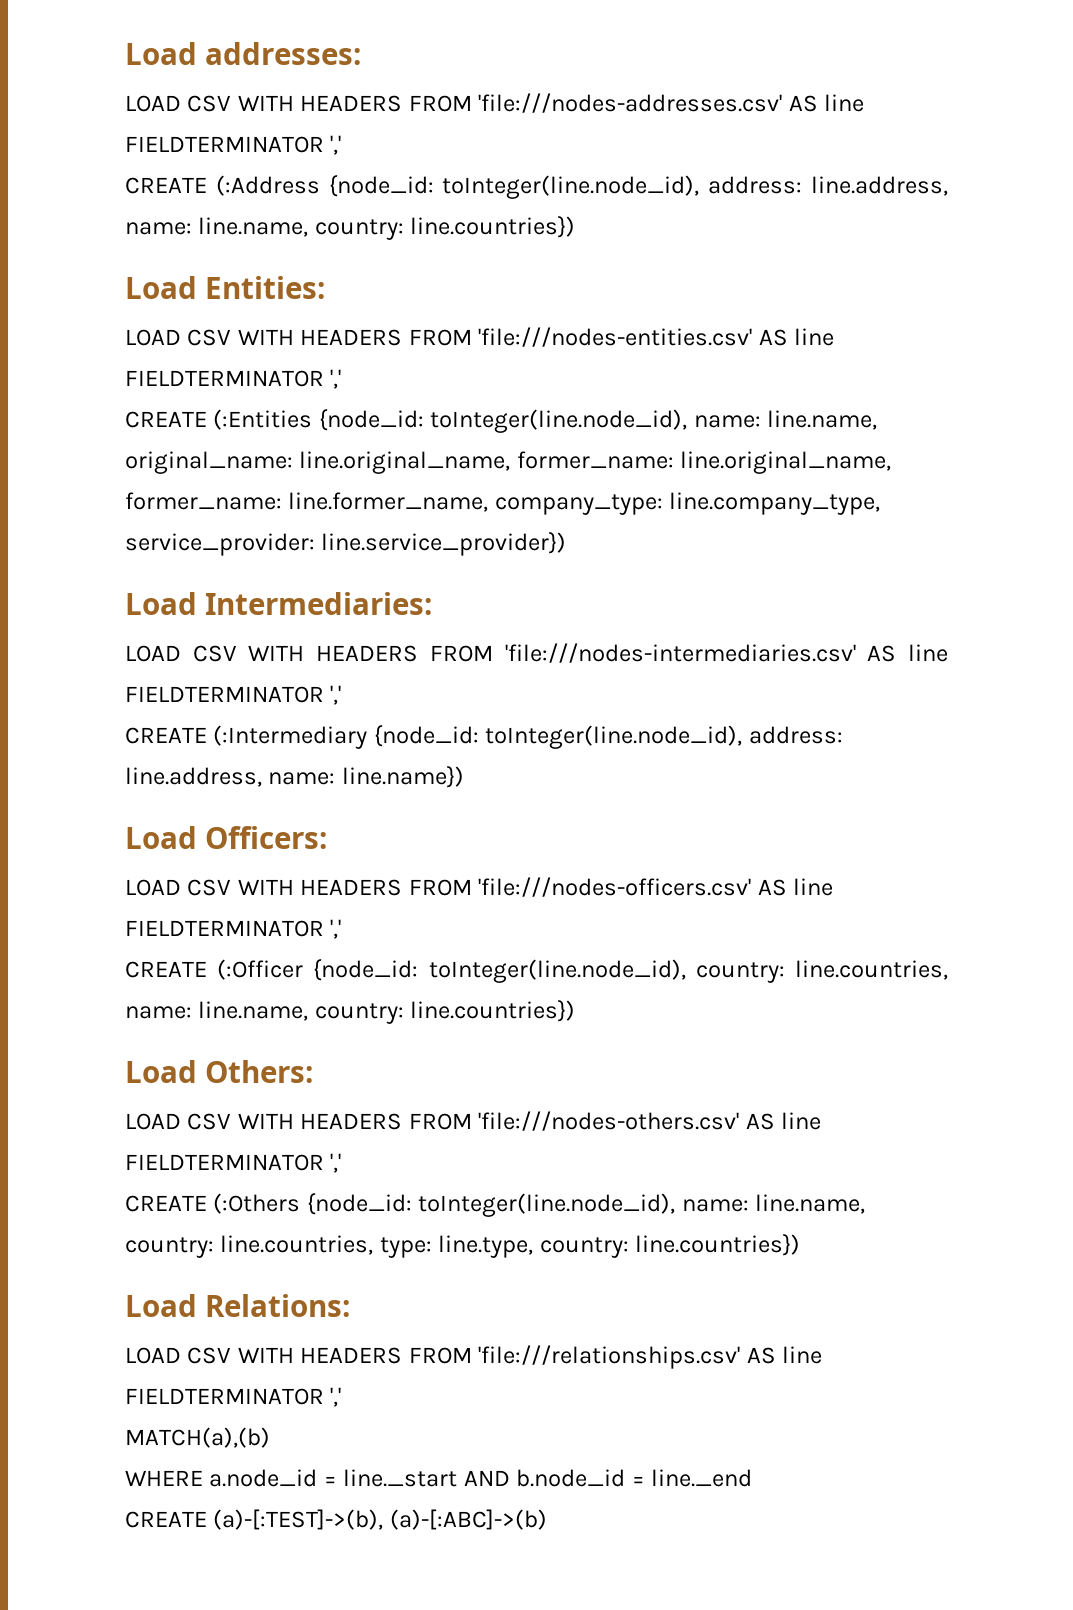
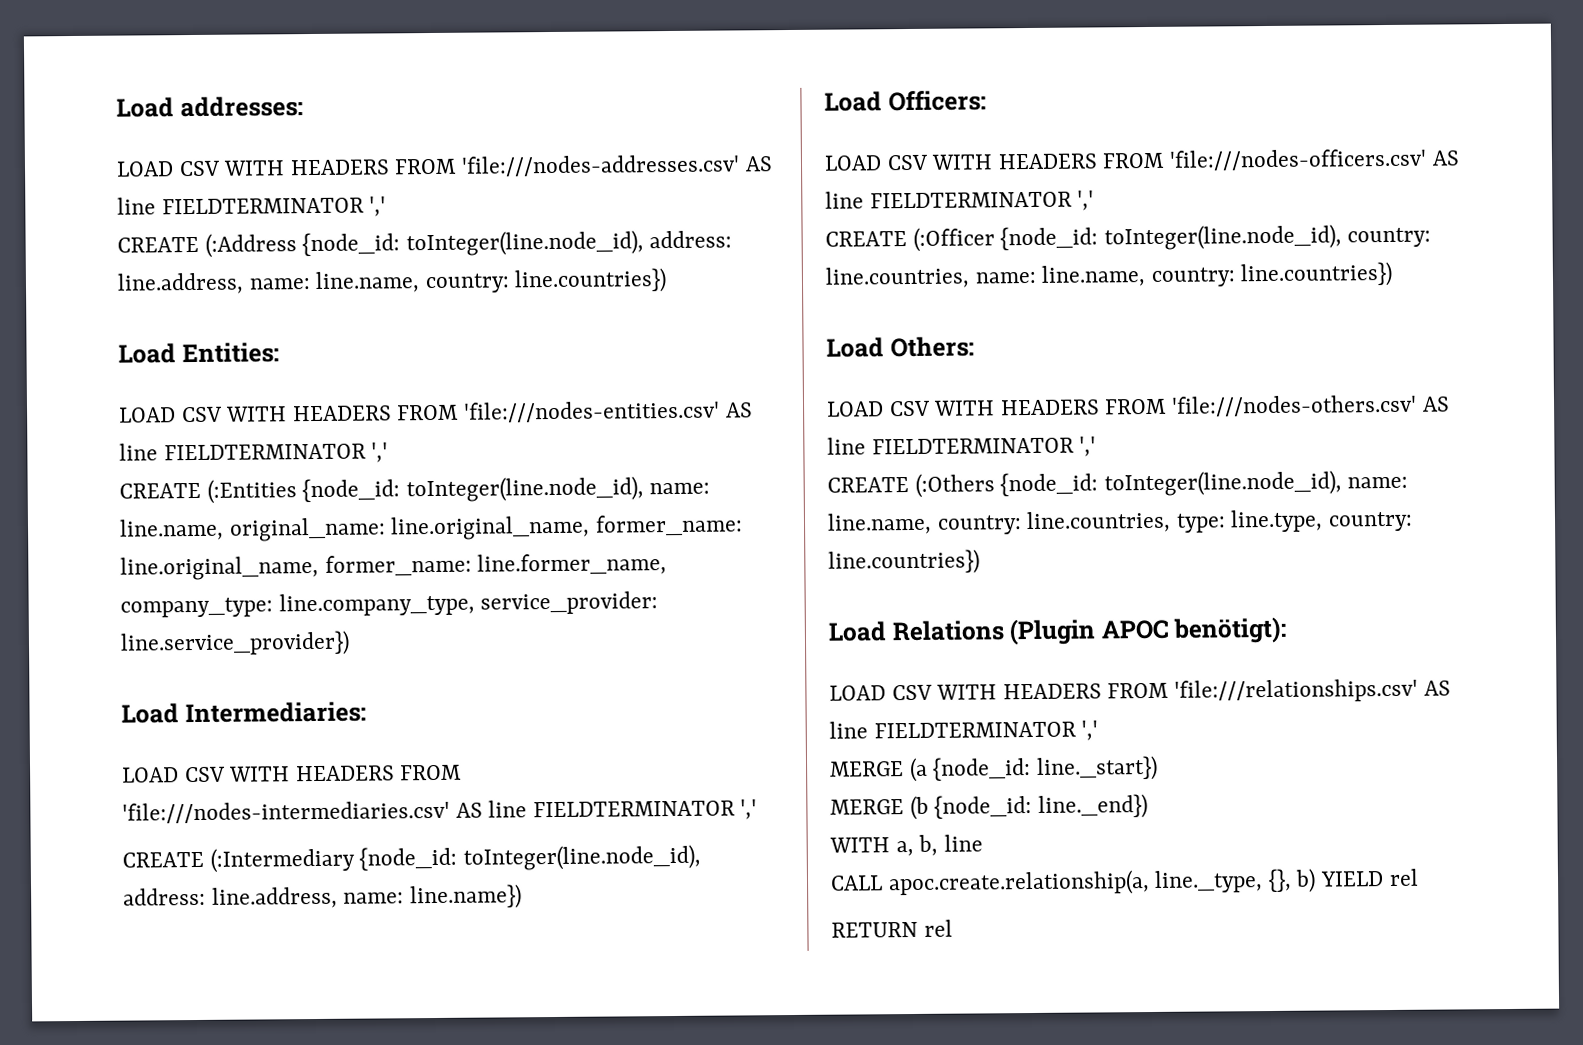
- Load Relations:
+ Load Relations (Plugin APOC benötigt):
- MATCH(a),(b)
- WHERE a.node_id = line._start AND b.node_id = line._end
- CREATE (a)-[:TEST]->(b), (a)-[:ABC]->(b)
+ MERGE (a {node_id: line._start})
+ MERGE (b {node_id: line._end})
+ WITH a, b, line
+ CALL apoc.create.relationship(a, line._type, {}, b) YIELD rel
+ RETURN rel

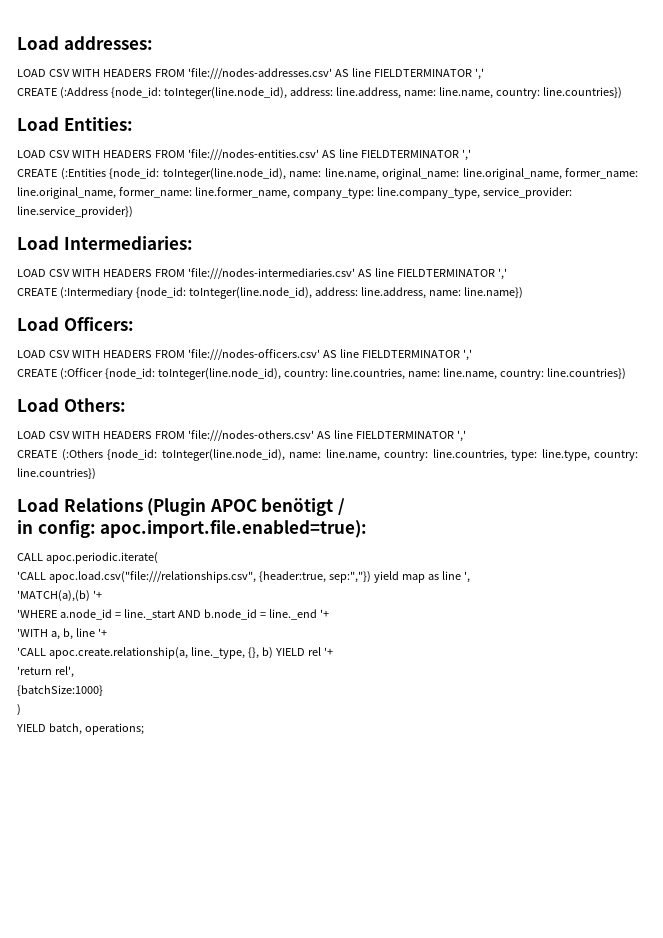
- Load Relations (Plugin APOC benötigt):
- LOAD CSV WITH HEADERS FROM 'file:///relationships.csv' AS line FIELDTERMINATOR ','
- MERGE (a {node_id: line._start})
- MERGE (b {node_id: line._end})
- WITH a, b, line
- CALL apoc.create.relationship(a, line._type, {}, b) YIELD rel
- RETURN rel
+ Load Relations (Plugin APOC benötigt /
+ in config: apoc.import.file.enabled=true):
+ CALL apoc.periodic.iterate(
+ 'CALL apoc.load.csv("file:///relationships.csv", {header:true, sep:","}) yield map as line ',
+ 'MATCH(a),(b) '+
+ 'WHERE a.node_id = line._start AND b.node_id = line._end '+
+ 'WITH a, b, line '+
+ 'CALL apoc.create.relationship(a, line._type, {}, b) YIELD rel '+
+ 'return rel',
+ {batchSize:1000}
+ )
+ YIELD batch, operations;

